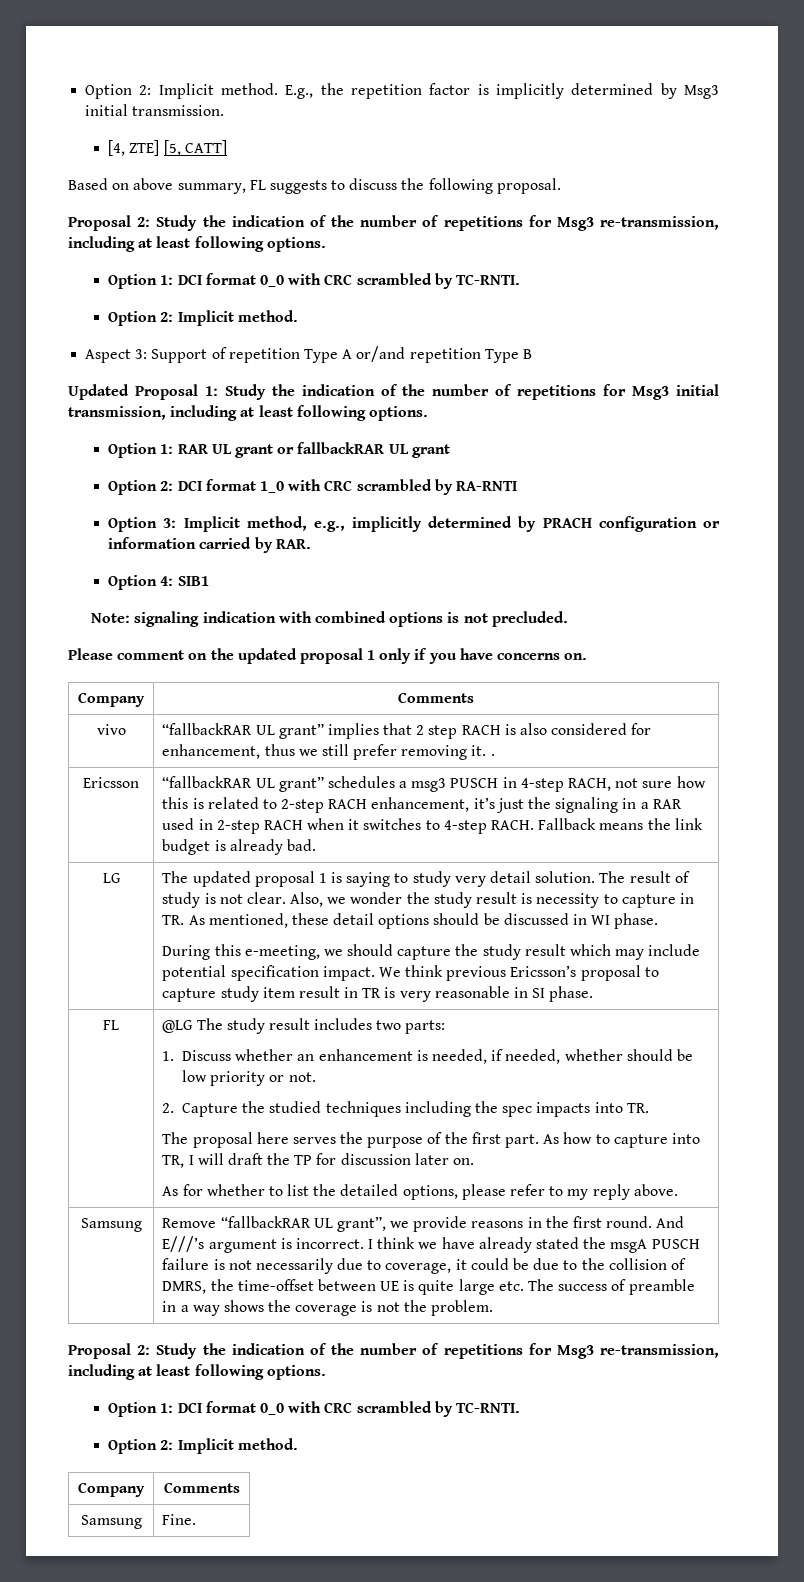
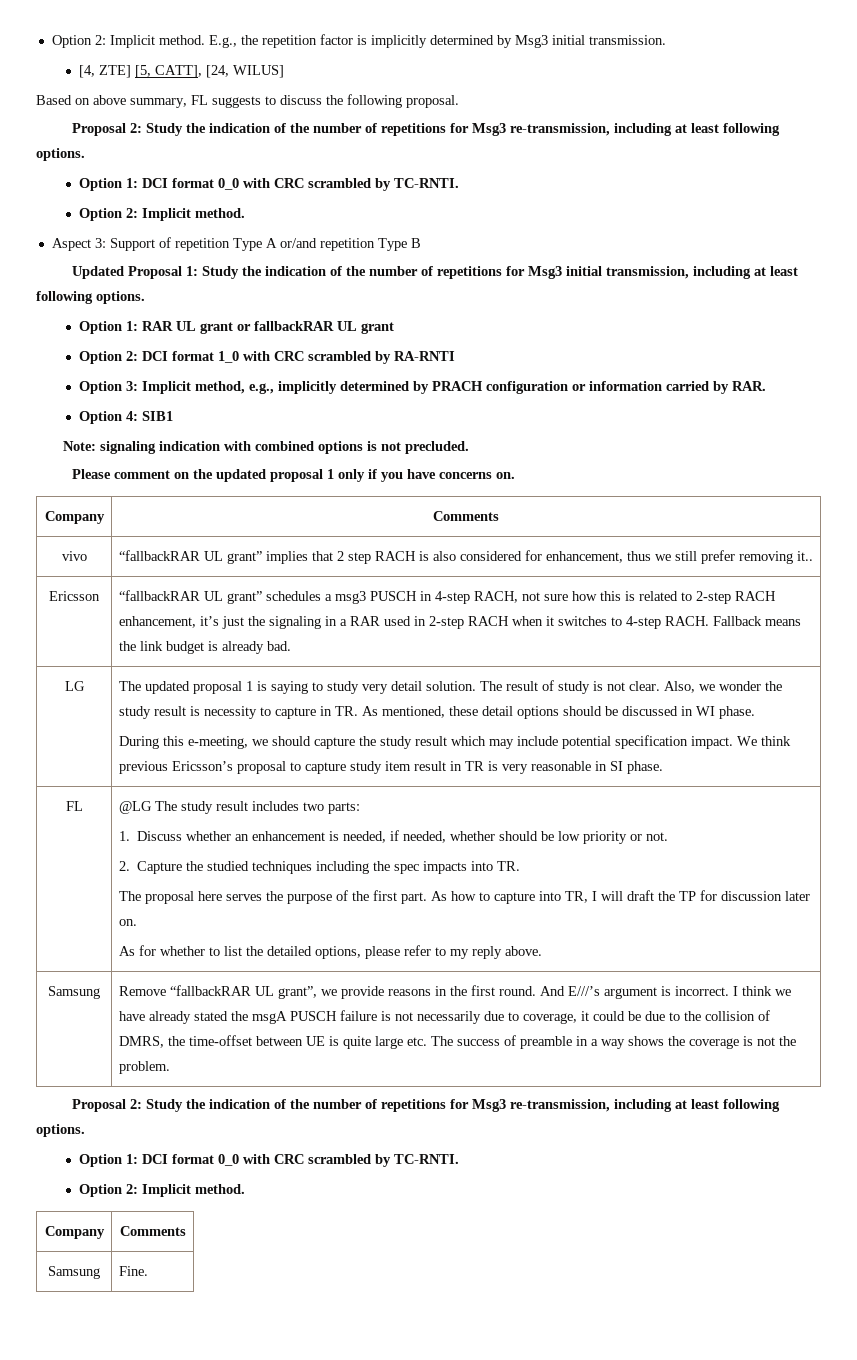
- [4, ZTE] [5, CATT]
+ [4, ZTE] [5, CATT], [24, WILUS]
- vivo | “fallbackRAR UL grant” implies that 2 step RACH is also considered for enhancement, thus we still prefer removing it. .
+ vivo | “fallbackRAR UL grant” implies that 2 step RACH is also considered for enhancement, thus we still prefer removing it..

